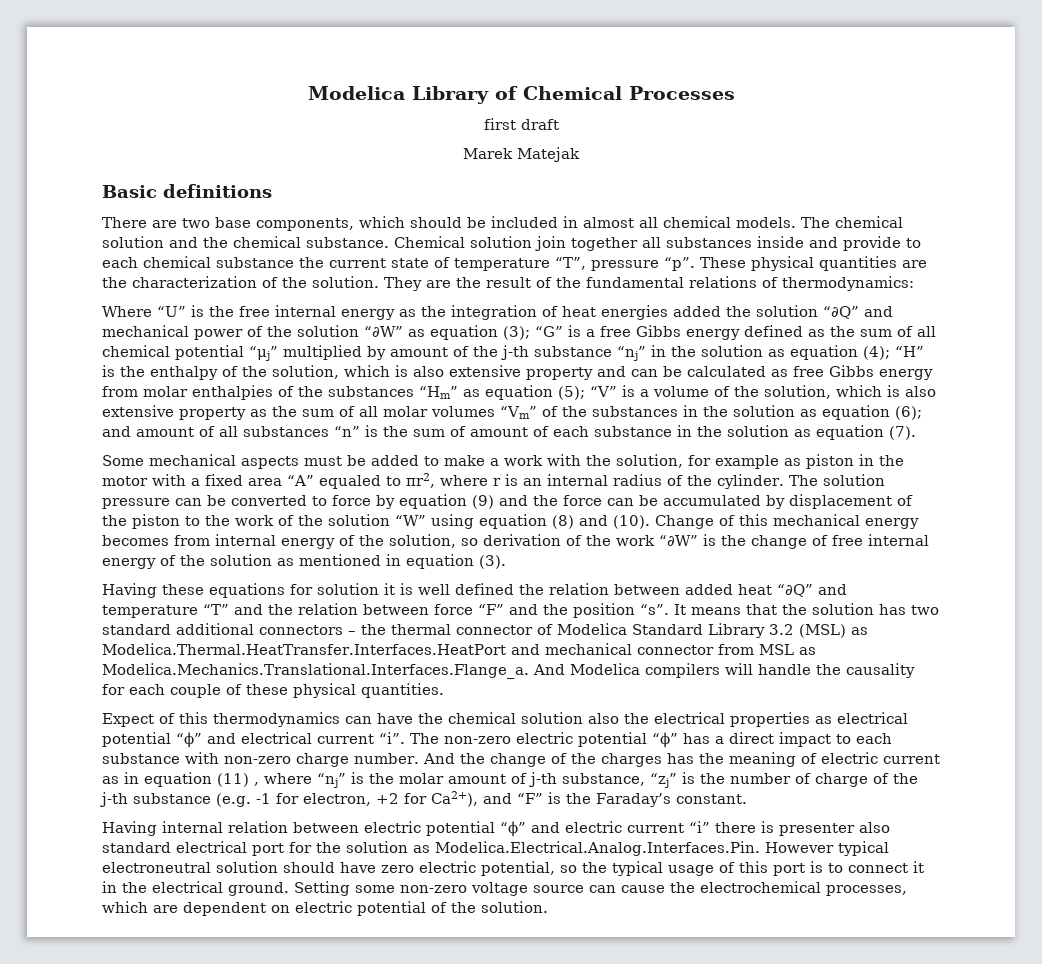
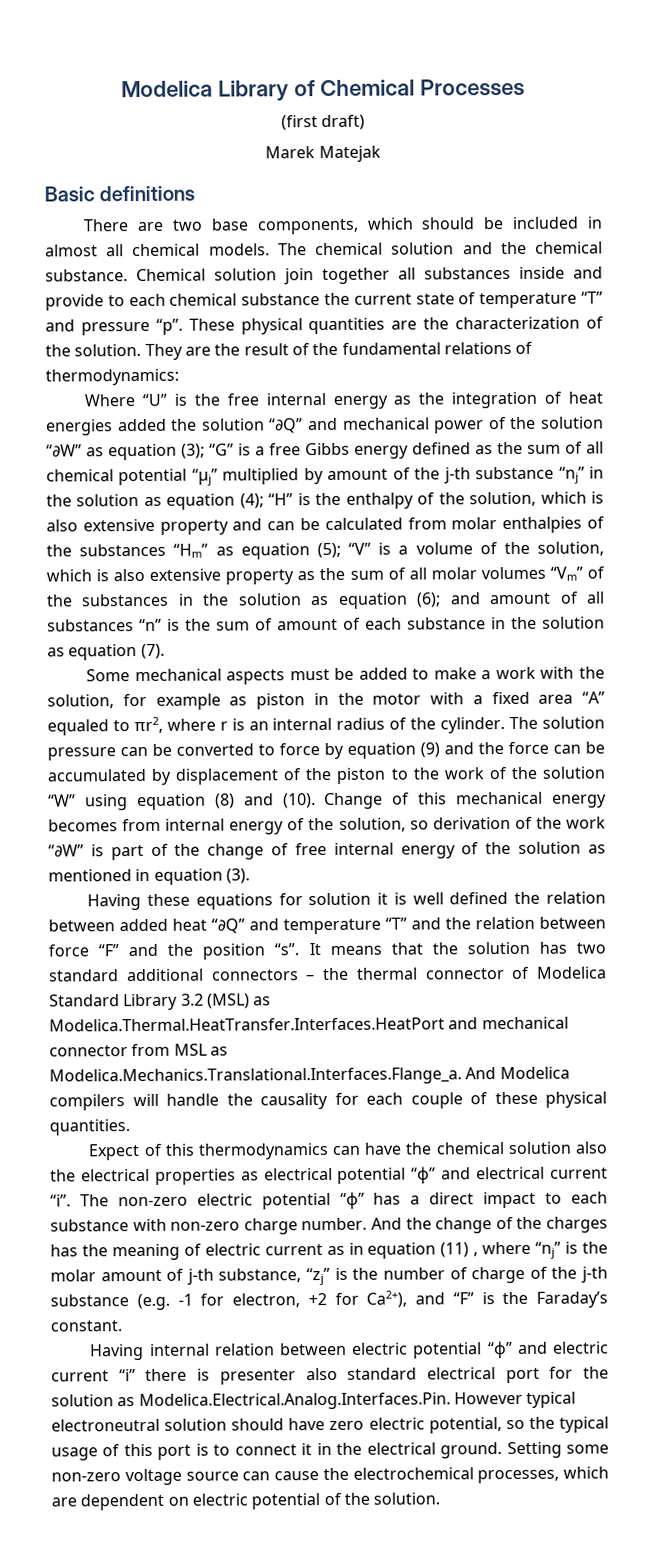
- first draft
+ (first draft)
- Chemical solution join together all substances inside and provide to each chemical substance the current state of temperature “T”, pressure “p”.
+ Chemical solution join together all substances inside and provide to each chemical substance the current state of temperature “T” and pressure “p”.
- “H” is the enthalpy of the solution, which is also extensive property and can be calculated as free Gibbs energy from molar enthalpies of the substances “Hm” as equation (5);
+ “H” is the enthalpy of the solution, which is also extensive property and can be calculated from molar enthalpies of the substances “Hm” as equation (5);
- Change of this mechanical energy becomes from internal energy of the solution, so derivation of the work “∂W” is the change of free internal energy of the solution as mentioned in equation (3).
+ Change of this mechanical energy becomes from internal energy of the solution, so derivation of the work “∂W” is part of the change of free internal energy of the solution as mentioned in equation (3).

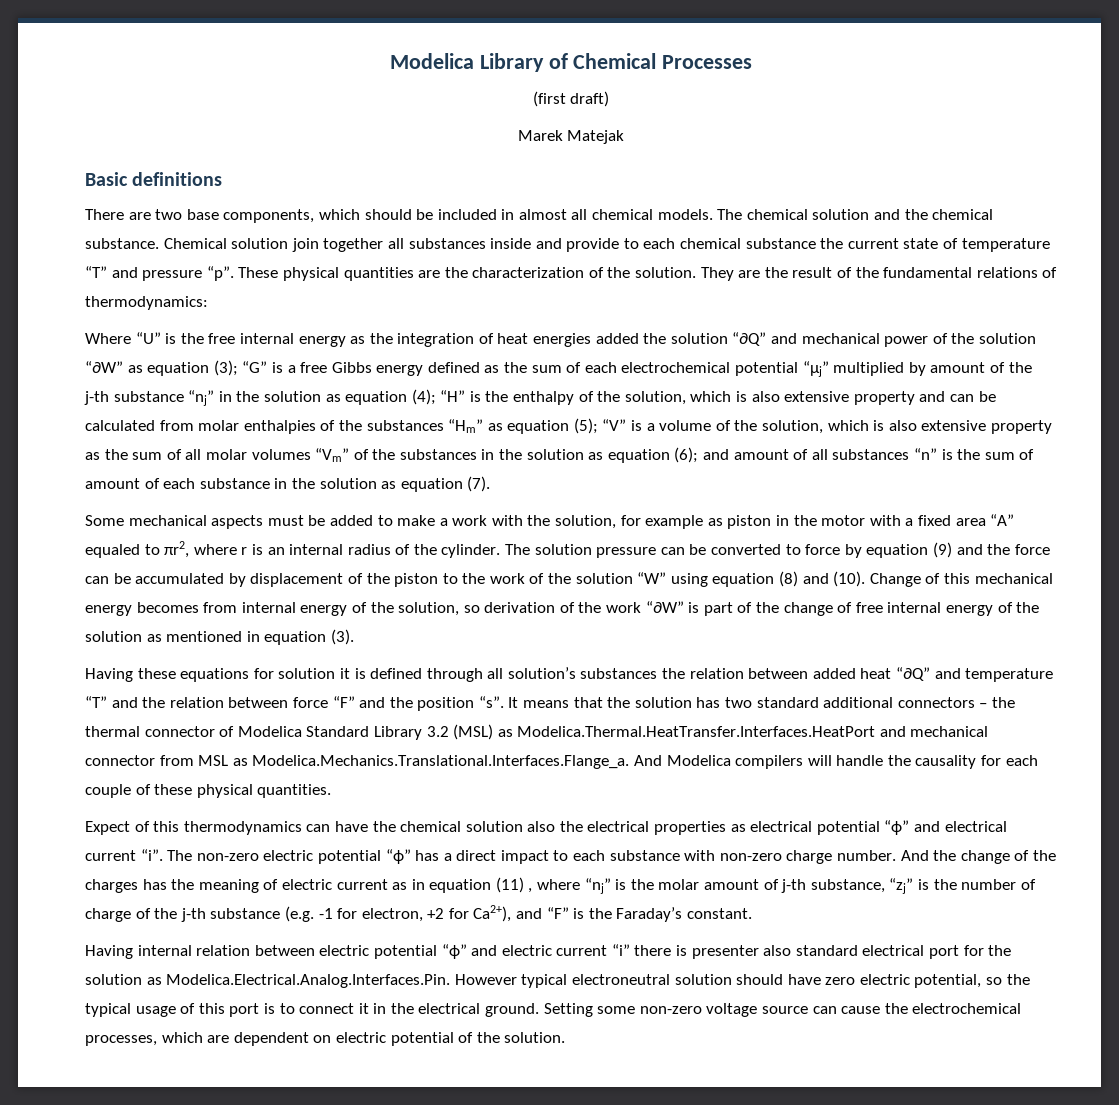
- “G” is a free Gibbs energy defined as the sum of all chemical potential “μj” multiplied by amount of the j-th substance “nj” in the solution as equation (4);
+ “G” is a free Gibbs energy defined as the sum of each electrochemical potential “μj” multiplied by amount of the j-th substance “nj” in the solution as equation (4);
- Having these equations for solution it is well defined the relation between added heat “∂Q” and temperature “T” and the relation between force “F” and the position “s”.
+ Having these equations for solution it is defined through all solution’s substances the relation between added heat “∂Q” and temperature “T” and the relation between force “F” and the position “s”.

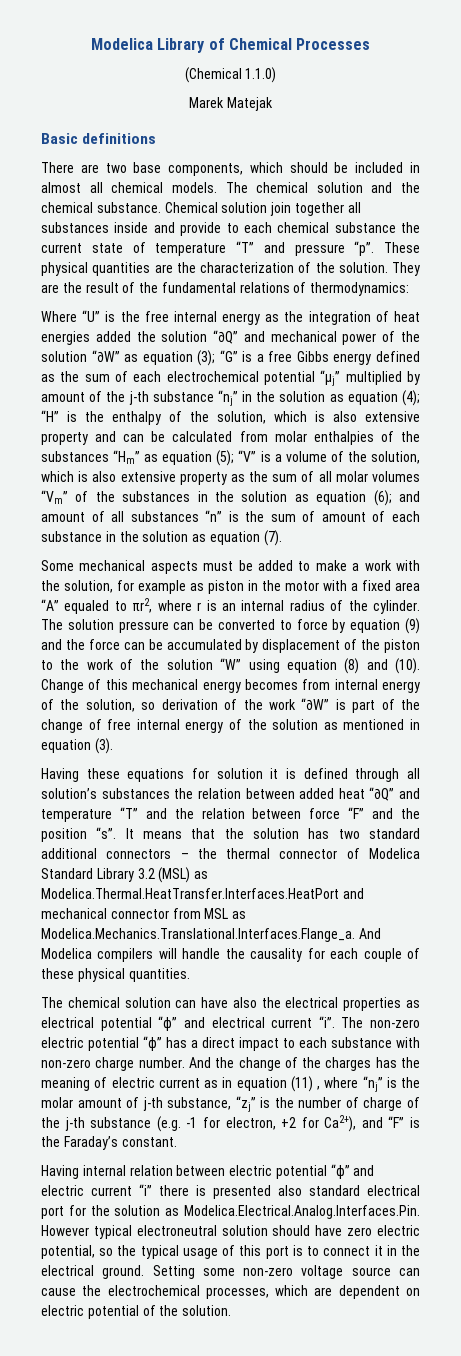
- (first draft)
+ (Chemical 1.1.0)
- Expect of this thermodynamics can have the chemical solution also the electrical properties as electrical potential “ϕ” and electrical current “i”.
+ The chemical solution can have also the electrical properties as electrical potential “ϕ” and electrical current “i”.
- Having internal relation between electric potential “ϕ” and electric current “i” there is presenter also standard electrical port for the solution as Modelica.Electrical.Analog.Interfaces.Pin. However typical electroneutral solution should have zero electric potential, so the typical usage of this port is to connect it in the electrical ground.
+ Having internal relation between electric potential “ϕ” and electric current “i” there is presented also standard electrical port for the solution as Modelica.Electrical.Analog.Interfaces.Pin. However typical electroneutral solution should have zero electric potential, so the typical usage of this port is to connect it in the electrical ground.

